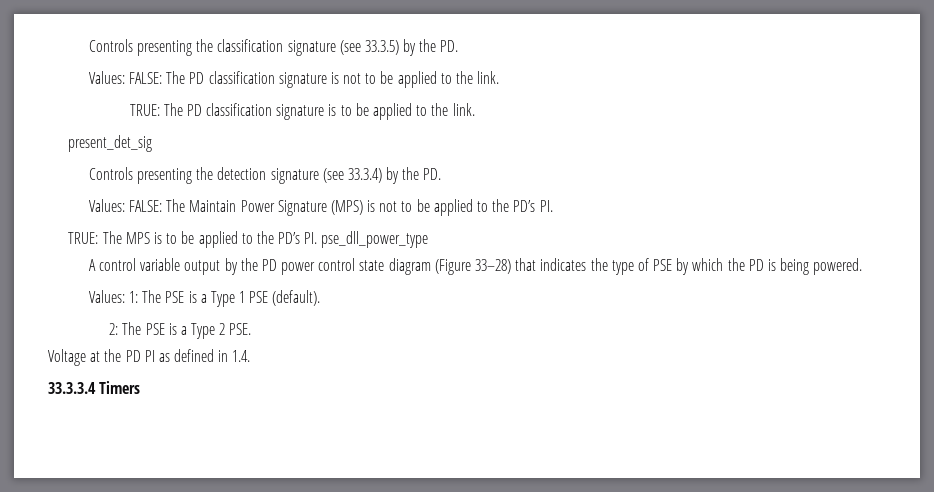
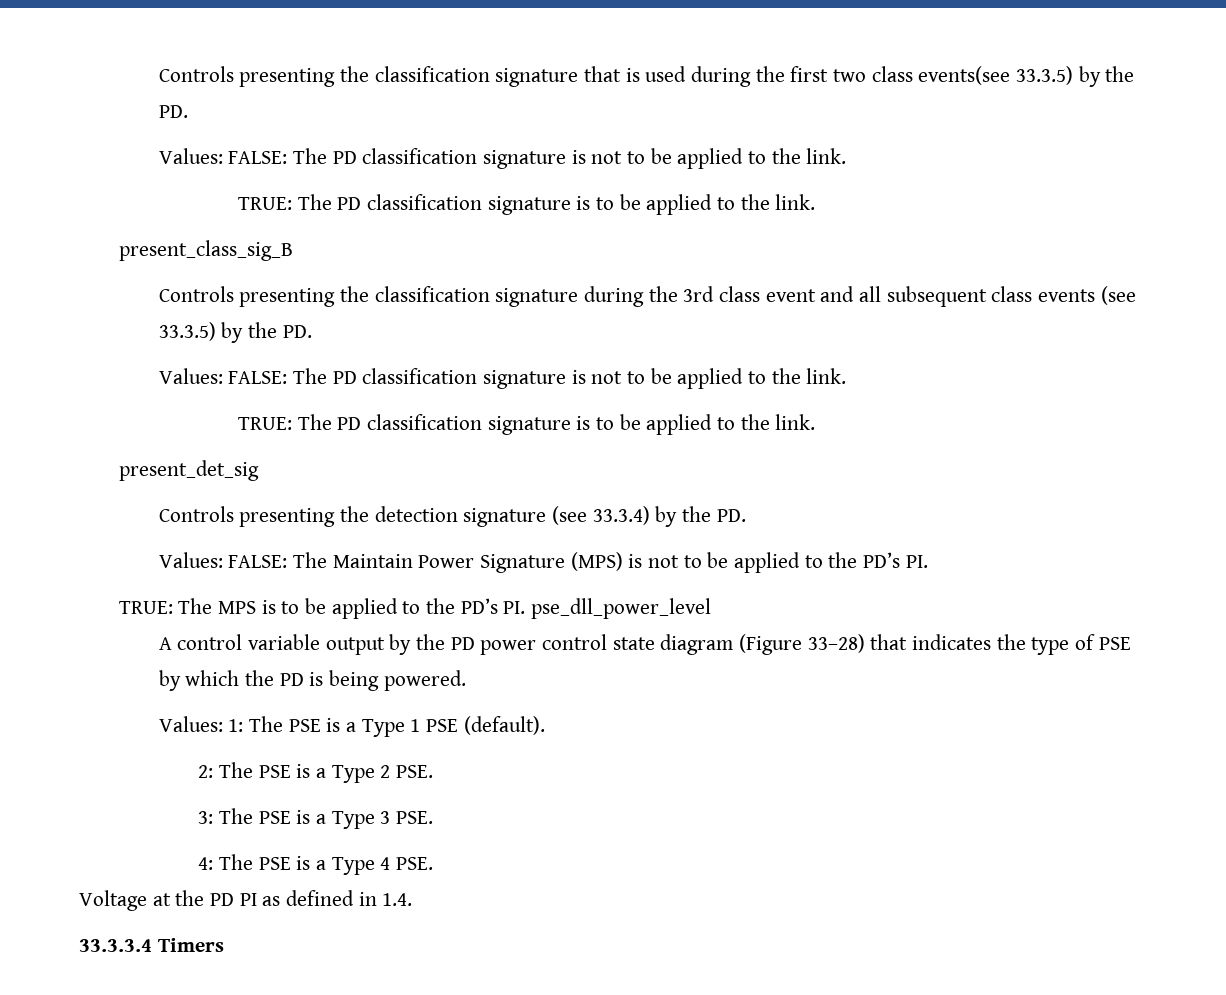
- Controls presenting the classification signature (see 33.3.5) by the PD.
+ Controls presenting the classification signature that is used during the first two class events(see 33.3.5) by the PD.
+ Values: FALSE: The PD classification signature is not to be applied to the link.
+ TRUE: The PD classification signature is to be applied to the link.
+ present_class_sig_B
+ Controls presenting the classification signature during the 3rd class event and all subsequent class events (see 33.3.5) by the PD.
- TRUE: The MPS is to be applied to the PD’s PI. pse_dll_power_type
+ TRUE: The MPS is to be applied to the PD’s PI. pse_dll_power_level
+ 3: The PSE is a Type 3 PSE.
+ 4: The PSE is a Type 4 PSE.

